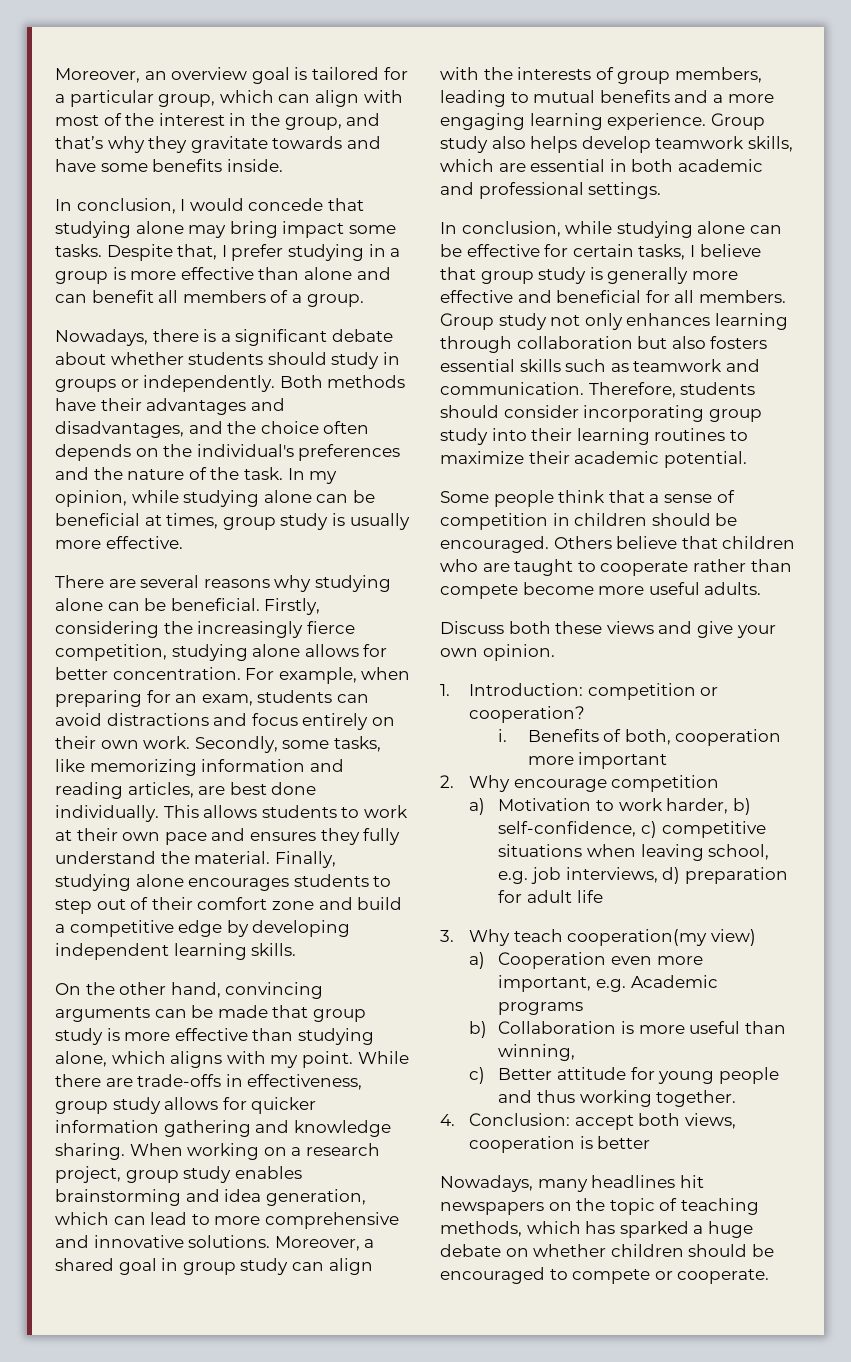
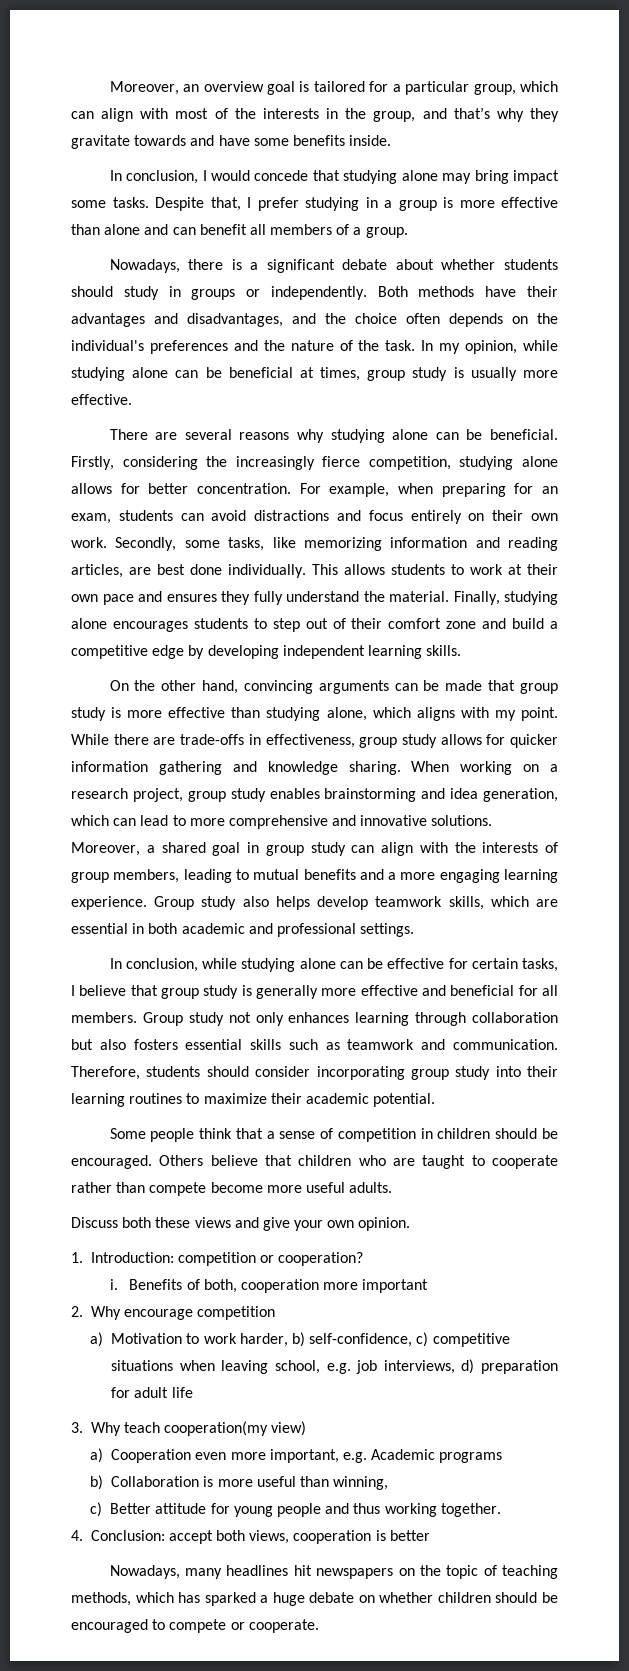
- Moreover, an overview goal is tailored for a particular group, which can align with most of the interest in the group, and that’s why they gravitate towards and have some benefits inside.
+ Moreover, an overview goal is tailored for a particular group, which can align with most of the interests in the group, and that’s why they gravitate towards and have some benefits inside.

